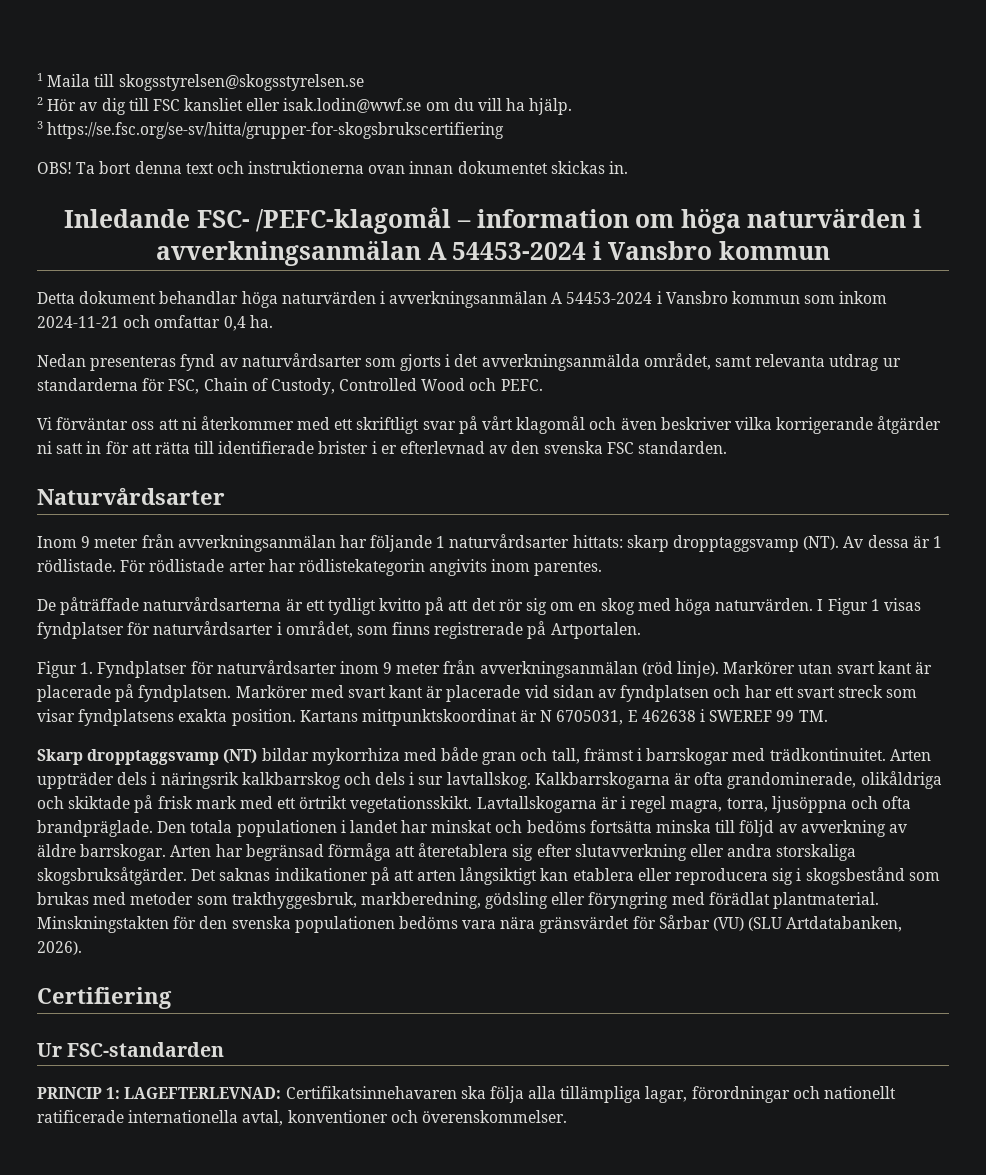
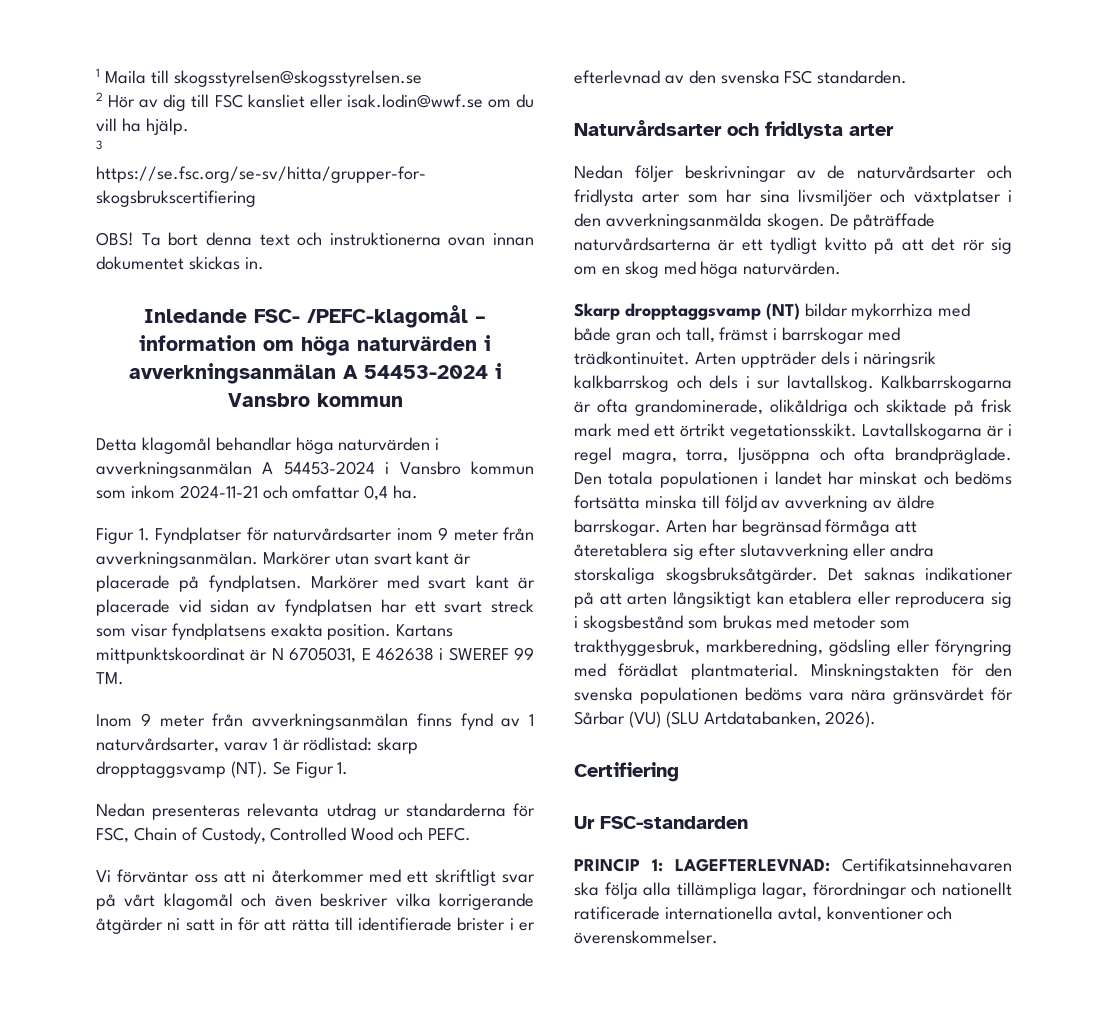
- Detta dokument behandlar höga naturvärden i avverkningsanmälan A 54453-2024 i Vansbro kommun som inkom 2024-11-21 och omfattar 0,4 ha.
+ Detta klagomål behandlar höga naturvärden i avverkningsanmälan A 54453-2024 i Vansbro kommun som inkom 2024-11-21 och omfattar 0,4 ha.
- Nedan presenteras fynd av naturvårdsarter som gjorts i det avverkningsanmälda området, samt relevanta utdrag ur standarderna för FSC, Chain of Custody, Controlled Wood och PEFC.
+ Figur 1. Fyndplatser för naturvårdsarter inom 9 meter från avverkningsanmälan. Markörer utan svart kant är placerade på fyndplatsen. Markörer med svart kant är placerade vid sidan av fyndplatsen har ett svart streck som visar fyndplatsens exakta position. Kartans mittpunktskoordinat är N 6705031, E 462638 i SWEREF 99 TM.
+ Inom 9 meter från avverkningsanmälan finns fynd av 1 naturvårdsarter, varav 1 är rödlistad: skarp dropptaggsvamp (NT). Se Figur 1.
+ Nedan presenteras relevanta utdrag ur standarderna för FSC, Chain of Custody, Controlled Wood och PEFC.
- Naturvårdsarter
- Inom 9 meter från avverkningsanmälan har följande 1 naturvårdsarter hittats: skarp dropptaggsvamp (NT). Av dessa är 1 rödlistade. För rödlistade arter har rödlistekategorin angivits inom parentes.
- De påträffade naturvårdsarterna är ett tydligt kvitto på att det rör sig om en skog med höga naturvärden. I Figur 1 visas fyndplatser för naturvårdsarter i området, som finns registrerade på Artportalen.
- Figur 1. Fyndplatser för naturvårdsarter inom 9 meter från avverkningsanmälan (röd linje). Markörer utan svart kant är placerade på fyndplatsen. Markörer med svart kant är placerade vid sidan av fyndplatsen och har ett svart streck som visar fyndplatsens exakta position. Kartans mittpunktskoordinat är N 6705031, E 462638 i SWEREF 99 TM.
+ Naturvårdsarter och fridlysta arter
+ Nedan följer beskrivningar av de naturvårdsarter och fridlysta arter som har sina livsmiljöer och växtplatser i den avverkningsanmälda skogen. De påträffade naturvårdsarterna är ett tydligt kvitto på att det rör sig om en skog med höga naturvärden.

